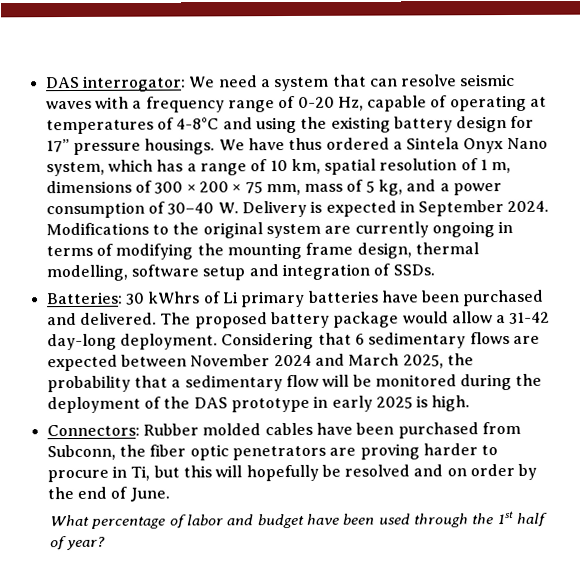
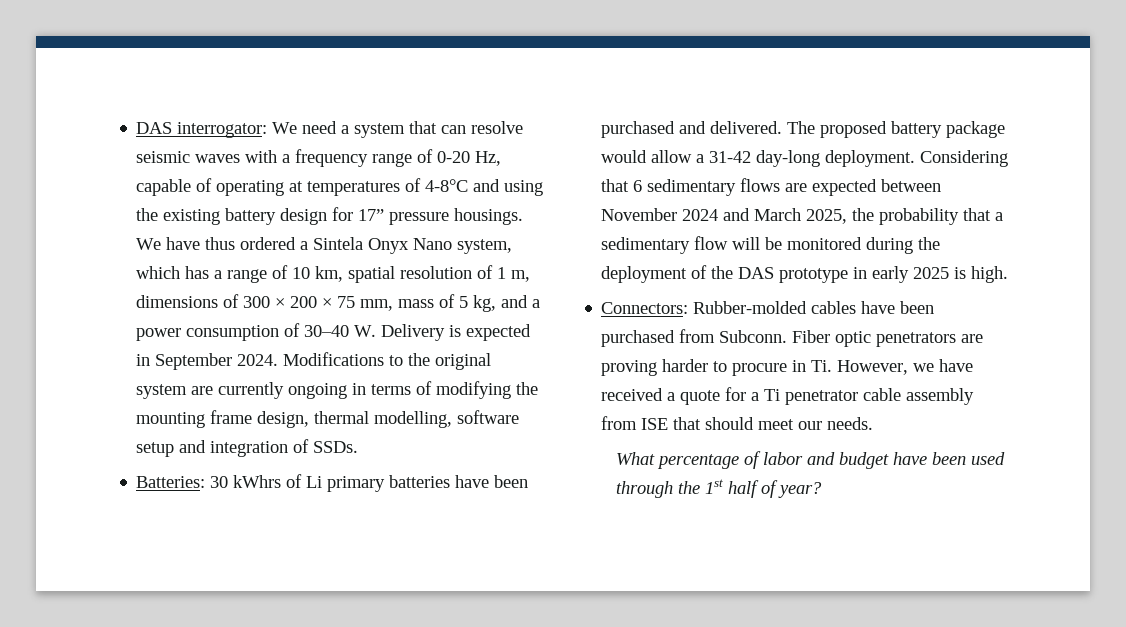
- Connectors: Rubber molded cables have been purchased from Subconn, the fiber optic penetrators are proving harder to procure in Ti, but this will hopefully be resolved and on order by the end of June.
+ Connectors: Rubber-molded cables have been purchased from Subconn. Fiber optic penetrators are proving harder to procure in Ti. However, we have received a quote for a Ti penetrator cable assembly from ISE that should meet our needs.

